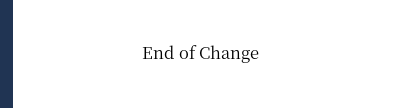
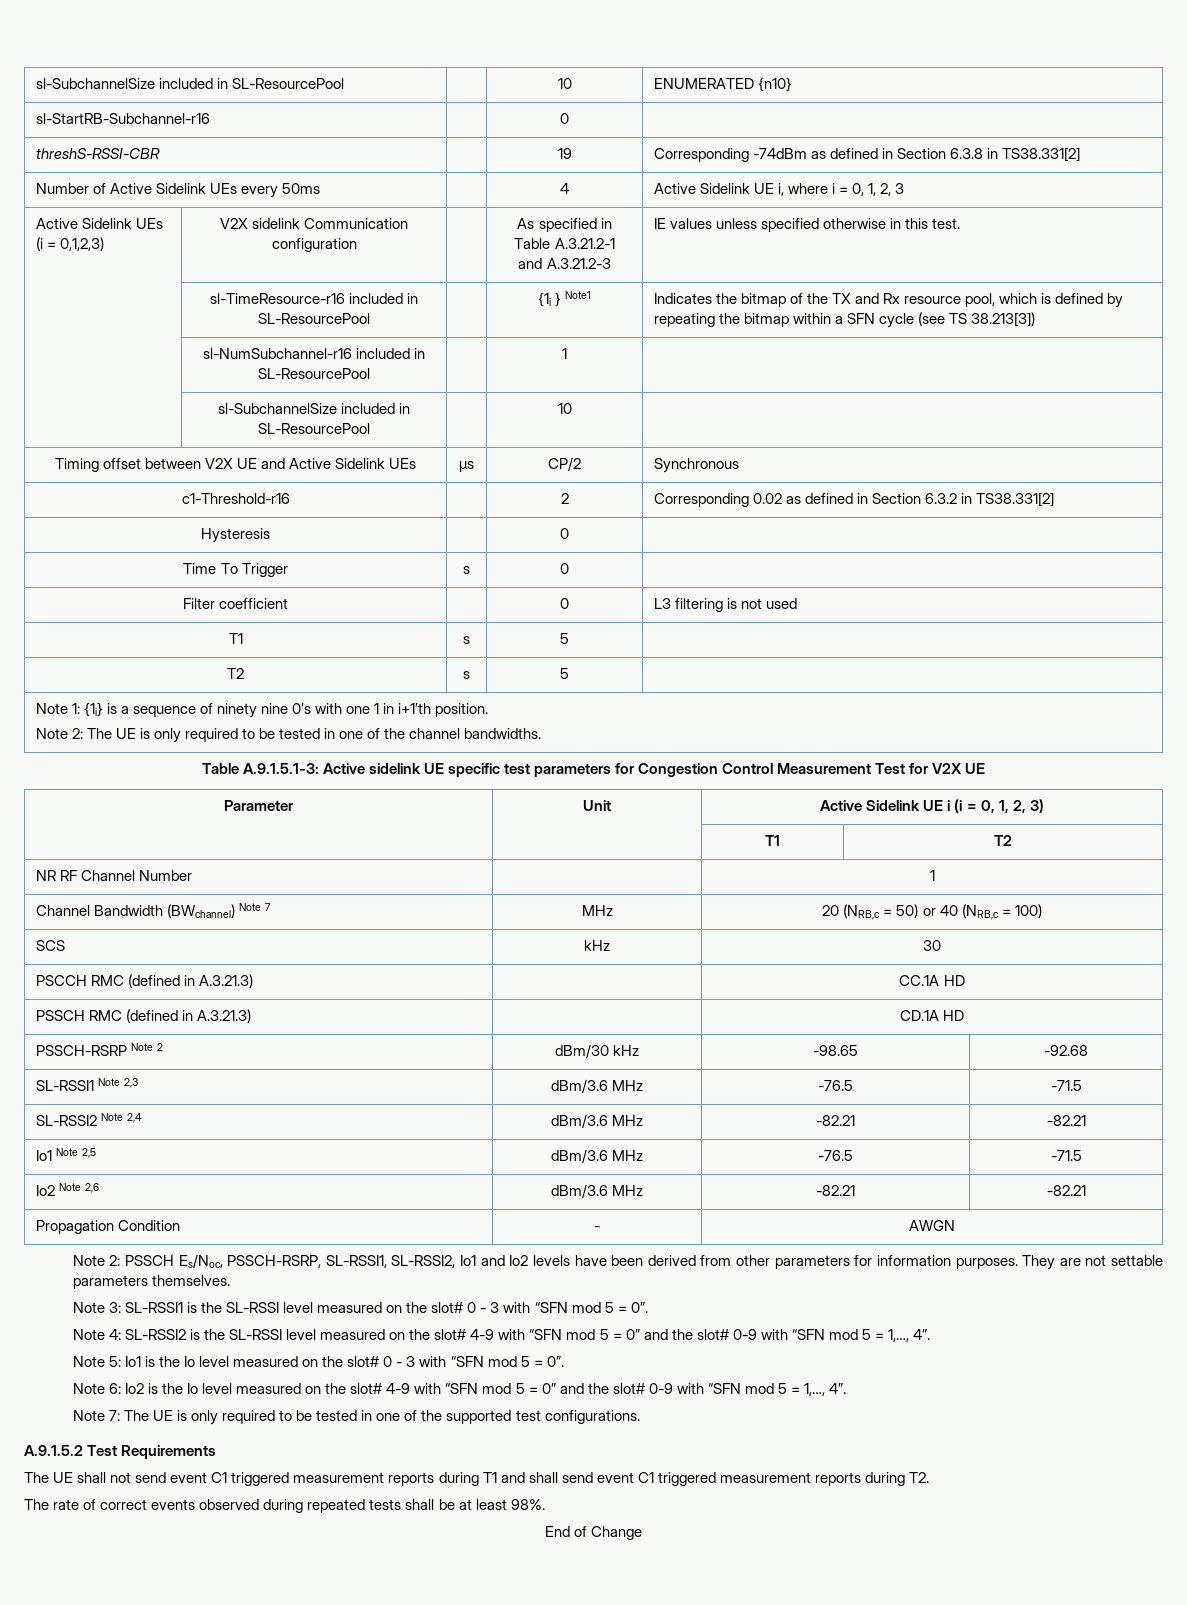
+ sl-SubchannelSize included in SL-ResourcePool | | 10 | ENUMERATED {n10}
+ sl-StartRB-Subchannel-r16 | | 0 |
+ threshS-RSSI-CBR | | 19 | Corresponding -74dBm as defined in Section 6.3.8 in TS38.331[2]
+ Number of Active Sidelink UEs every 50ms | | 4 | Active Sidelink UE i, where i = 0, 1, 2, 3
+ Active Sidelink UEs (i = 0,1,2,3) | V2X sidelink Communication configuration | | As specified in Table A.3.21.2-1
+ and A.3.21.2-3 | IE values unless specified otherwise in this test.
+ | sl-TimeResource-r16 included in SL-ResourcePool | | {1i } Note1 | Indicates the bitmap of the TX and Rx resource pool, which is defined by repeating the bitmap within a SFN cycle (see TS 38.213[3])
+ | sl-NumSubchannel-r16 included in SL-ResourcePool | | 1 |
+ | sl-SubchannelSize included in SL-ResourcePool | | 10 |
+ Timing offset between V2X UE and Active Sidelink UEs | μs | CP/2 | Synchronous
+ c1-Threshold-r16 | | 2 | Corresponding 0.02 as defined in Section 6.3.2 in TS38.331[2]
+ Hysteresis | | 0 |
+ Time To Trigger | s | 0 |
+ Filter coefficient | | 0 | L3 filtering is not used
+ T1 | s | 5 |
+ T2 | s | 5 |
+ Note 1: {1i} is a sequence of ninety nine 0’s with one 1 in i+1’th position.
+ Note 2: The UE is only required to be tested in one of the channel bandwidths.
+ Table A.9.1.5.1-3: Active sidelink UE specific test parameters for Congestion Control Measurement Test for V2X UE
+ Parameter | Unit | Active Sidelink UE i (i = 0, 1, 2, 3)
+ | | T1 | T2
+ NR RF Channel Number | | 1
+ Channel Bandwidth (BWchannel) Note 7 | MHz | 20 (NRB,c = 50) or 40 (NRB,c = 100)
+ SCS | kHz | 30
+ PSCCH RMC (defined in A.3.21.3) | | CC.1A HD
+ PSSCH RMC (defined in A.3.21.3) | | CD.1A HD
+ PSSCH-RSRP Note 2 | dBm/30 kHz | -98.65 | -92.68
+ SL-RSSI1 Note 2,3 | dBm/3.6 MHz | -76.5 | -71.5
+ SL-RSSI2 Note 2,4 | dBm/3.6 MHz | -82.21 | -82.21
+ Io1 Note 2,5 | dBm/3.6 MHz | -76.5 | -71.5
+ Io2 Note 2,6 | dBm/3.6 MHz | -82.21 | -82.21
+ Propagation Condition | - | AWGN
+ Note 2: PSSCH Es/Noc, PSSCH-RSRP, SL-RSSI1, SL-RSSI2, Io1 and Io2 levels have been derived from other parameters for information purposes. They are not settable parameters themselves.
+ Note 3: SL-RSSI1 is the SL-RSSI level measured on the slot# 0 - 3 with “SFN mod 5 = 0”.
+ Note 4: SL-RSSI2 is the SL-RSSI level measured on the slot# 4-9 with “SFN mod 5 = 0” and the slot# 0-9 with “SFN mod 5 = 1,…, 4”.
+ Note 5: Io1 is the Io level measured on the slot# 0 - 3 with “SFN mod 5 = 0”.
+ Note 6: Io2 is the Io level measured on the slot# 4-9 with “SFN mod 5 = 0” and the slot# 0-9 with “SFN mod 5 = 1,…, 4”.
+ Note 7: The UE is only required to be tested in one of the supported test configurations.
+ A.9.1.5.2 Test Requirements
+ The UE shall not send event C1 triggered measurement reports during T1 and shall send event C1 triggered measurement reports during T2.
+ The rate of correct events observed during repeated tests shall be at least 98%.

